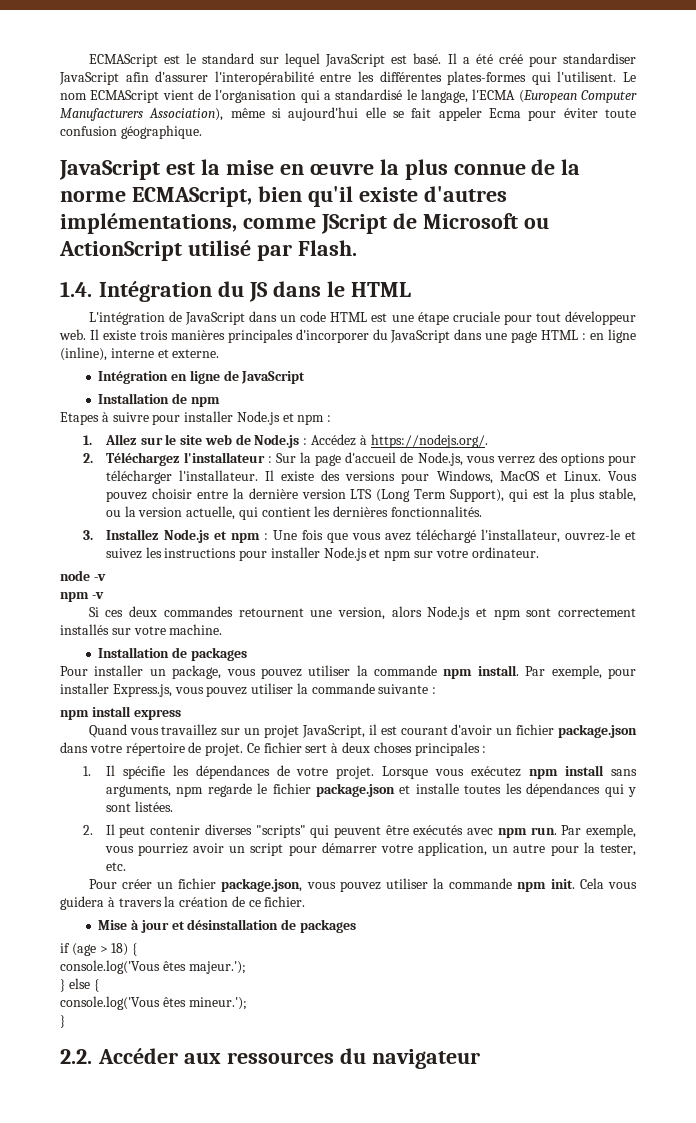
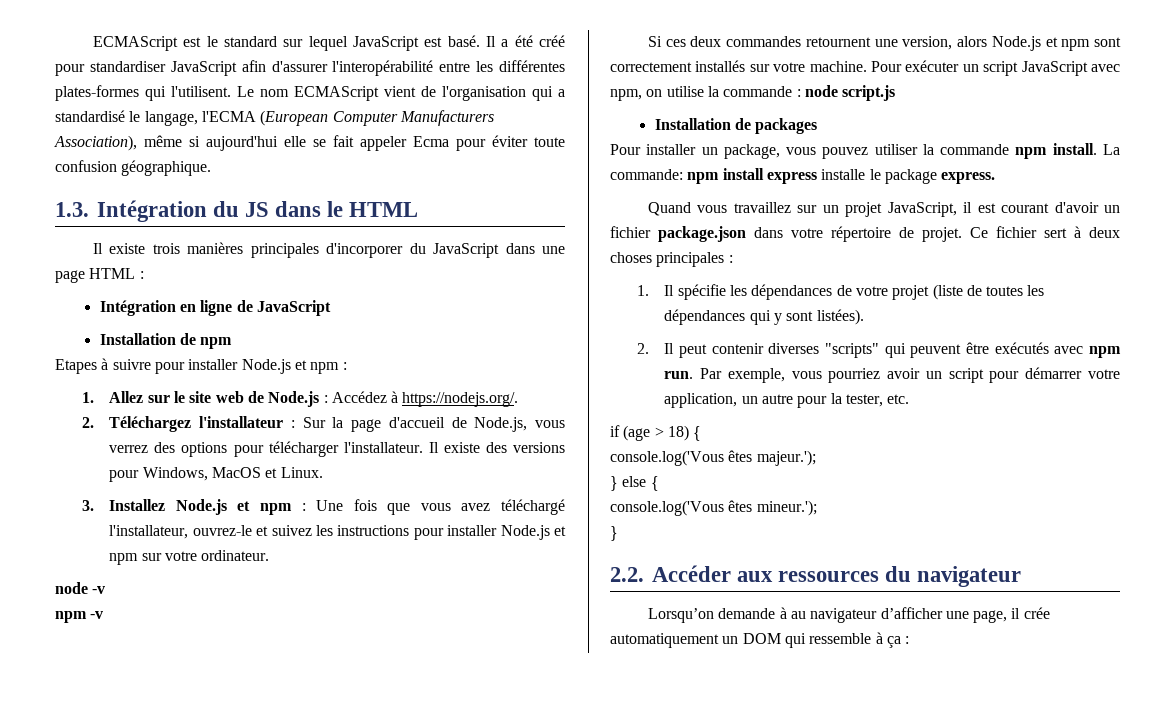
- JavaScript est la mise en œuvre la plus connue de la norme ECMAScript, bien qu'il existe d'autres implémentations, comme JScript de Microsoft ou ActionScript utilisé par Flash.
- 1.4. Intégration du JS dans le HTML
+ 1.3. Intégration du JS dans le HTML
- L'intégration de JavaScript dans un code HTML est une étape cruciale pour tout développeur web. Il existe trois manières principales d'incorporer du JavaScript dans une page HTML : en ligne (inline), interne et externe.
+ Il existe trois manières principales d'incorporer du JavaScript dans une page HTML :
- Vous pouvez choisir entre la dernière version LTS (Long Term Support), qui est la plus stable, ou la version actuelle, qui contient les dernières fonctionnalités.
+ Pour exécuter un script JavaScript avec npm, on utilise la commande : node script.js
- Par exemple, pour installer Express.js, vous pouvez utiliser la commande suivante :
- npm install express
+ La commande: npm install express installe le package express.
- 1. Il spécifie les dépendances de votre projet. Lorsque vous exécutez npm install sans arguments, npm regarde le fichier package.json et installe toutes les dépendances qui y sont listées.
+ 1. Il spécifie les dépendances de votre projet (liste de toutes les dépendances qui y sont listées).
- Pour créer un fichier package.json, vous pouvez utiliser la commande npm init. Cela vous guidera à travers la création de ce fichier.
- Mise à jour et désinstallation de packages
+ Lorsqu’on demande à au navigateur d’afficher une page, il crée automatiquement un DOM qui ressemble à ça :

